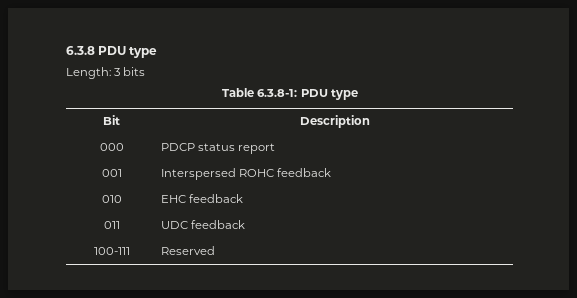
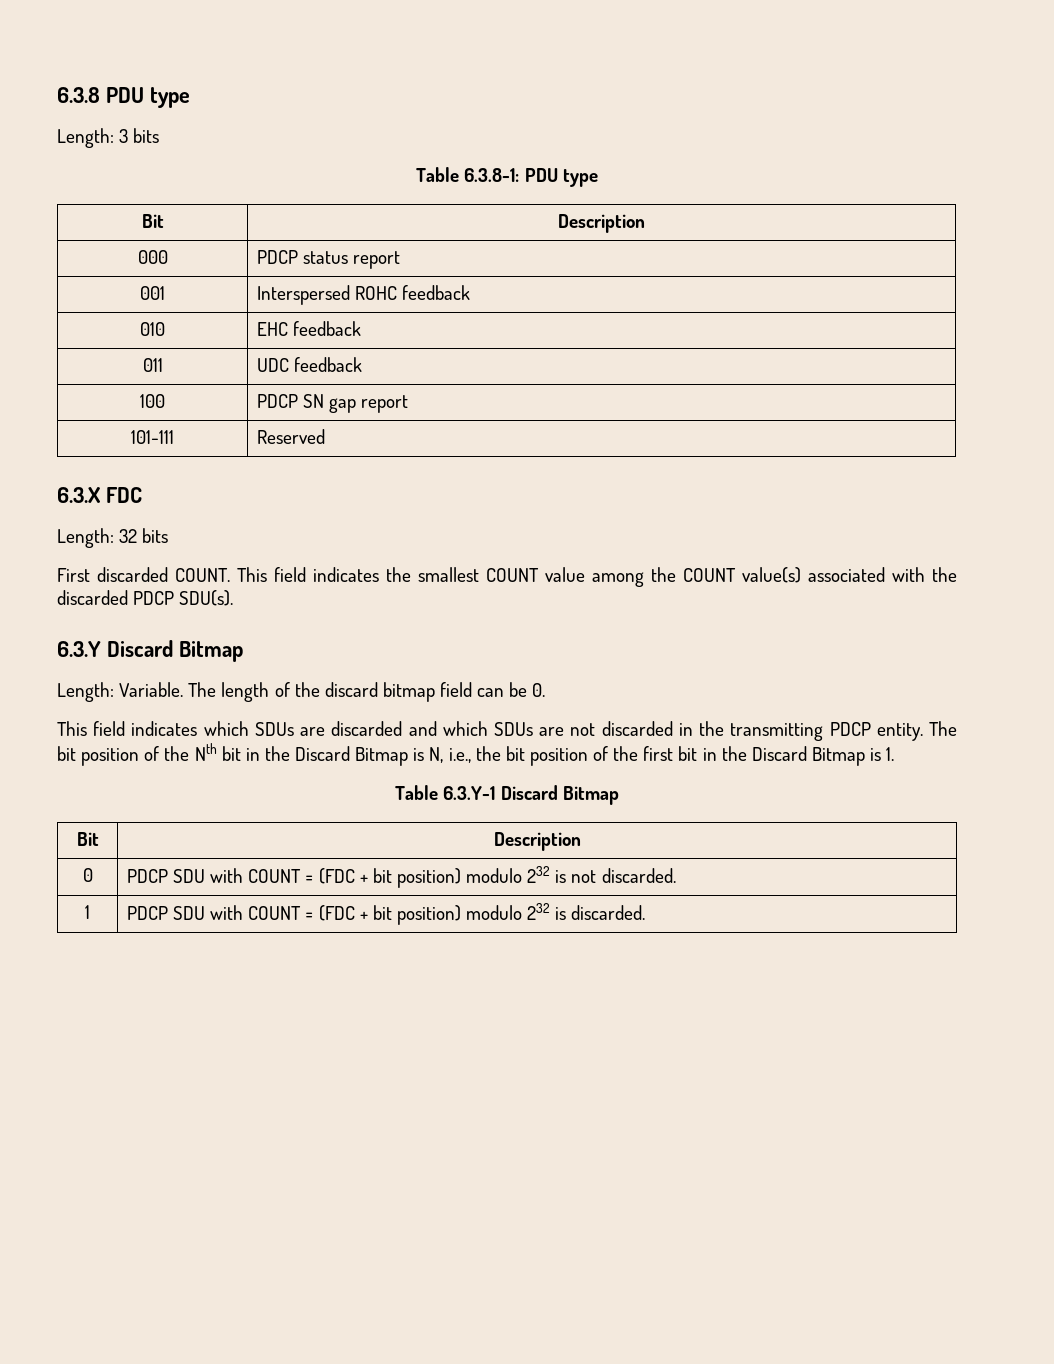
- 100-111 | Reserved
+ 100 | PDCP SN gap report
+ 101-111 | Reserved
+ 6.3.X FDC
+ Length: 32 bits
+ First discarded COUNT. This field indicates the smallest COUNT value among the COUNT value(s) associated with the discarded PDCP SDU(s).
+ 6.3.Y Discard Bitmap
+ Length: Variable. The length of the discard bitmap field can be 0.
+ This field indicates which SDUs are discarded and which SDUs are not discarded in the transmitting PDCP entity. The bit position of the Nth bit in the Discard Bitmap is N, i.e., the bit position of the first bit in the Discard Bitmap is 1.
+ Table 6.3.Y-1 Discard Bitmap
+ Bit | Description
+ 0 | PDCP SDU with COUNT = (FDC + bit position) modulo 232 is not discarded.
+ 1 | PDCP SDU with COUNT = (FDC + bit position) modulo 232 is discarded.

